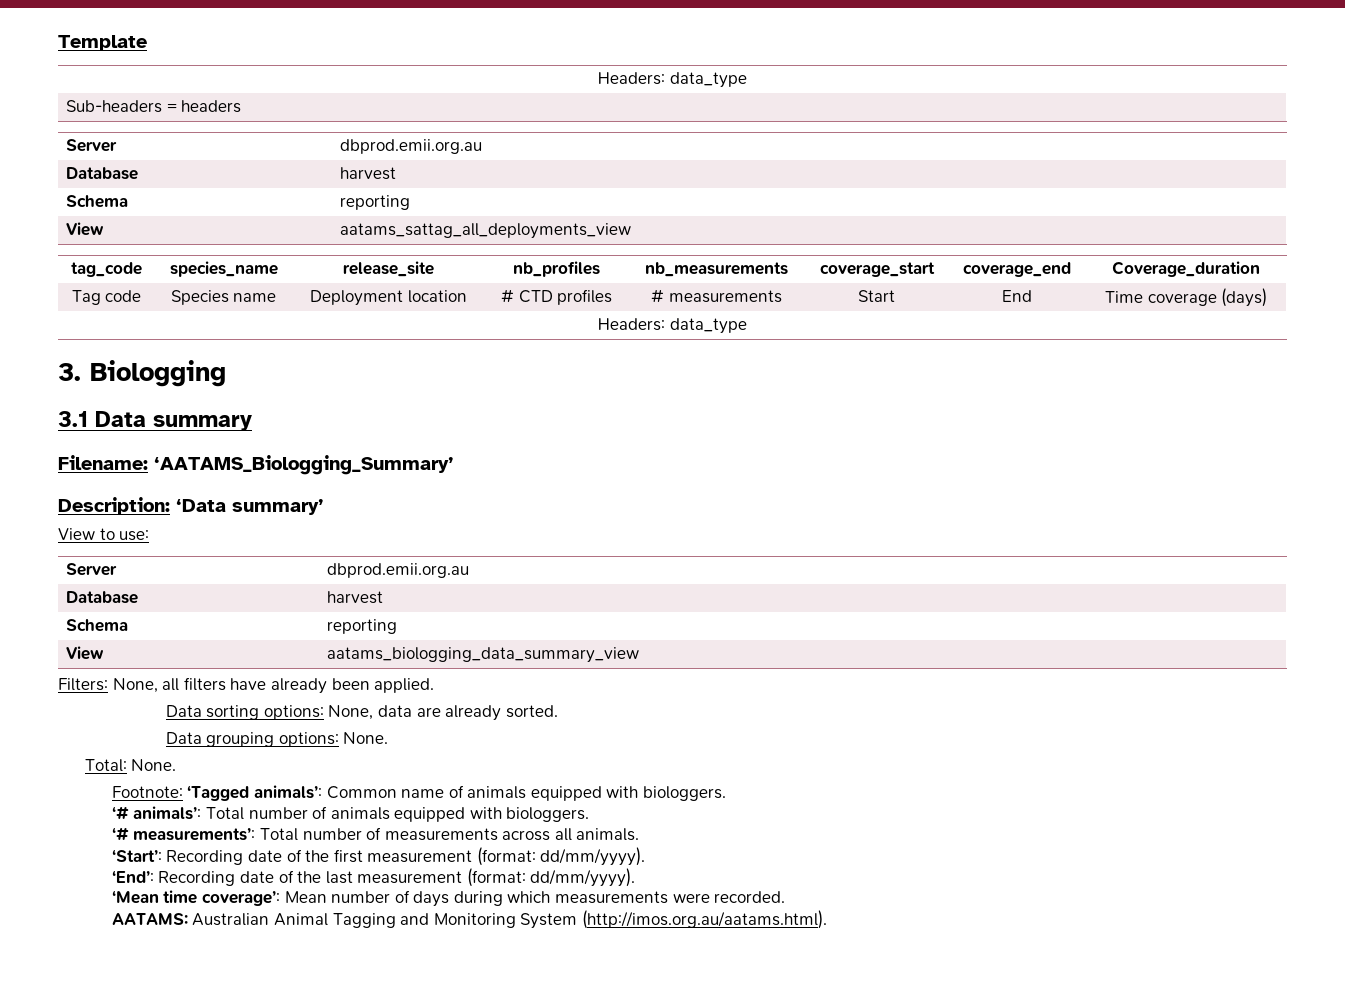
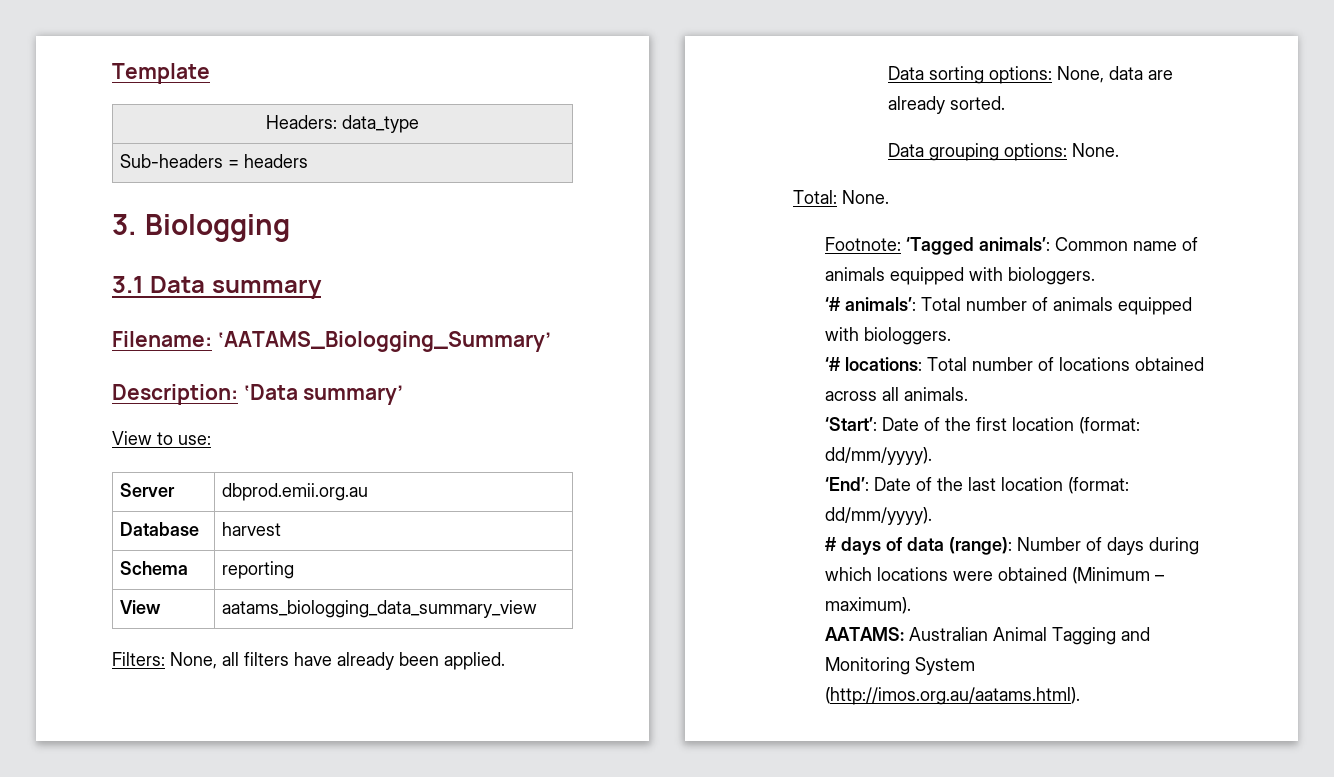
  Sub-headers = headers
- Server | dbprod.emii.org.au
- Database | harvest
- Schema | reporting
- View | aatams_sattag_all_deployments_view
- tag_code | species_name | release_site | nb_profiles | nb_measurements | coverage_start | coverage_end | Coverage_duration
- Tag code | Species name | Deployment location | # CTD profiles | # measurements | Start | End | Time coverage (days)
- Headers: data_type
- ‘# measurements’: Total number of measurements across all animals.
+ ‘# locations: Total number of locations obtained across all animals.
- ‘Start’: Recording date of the first measurement (format: dd/mm/yyyy).
+ ‘Start’: Date of the first location (format: dd/mm/yyyy).
- ‘End’: Recording date of the last measurement (format: dd/mm/yyyy).
- ‘Mean time coverage’: Mean number of days during which measurements were recorded.
+ ‘End’: Date of the last location (format: dd/mm/yyyy).
+ # days of data (range): Number of days during which locations were obtained (Minimum – maximum).

